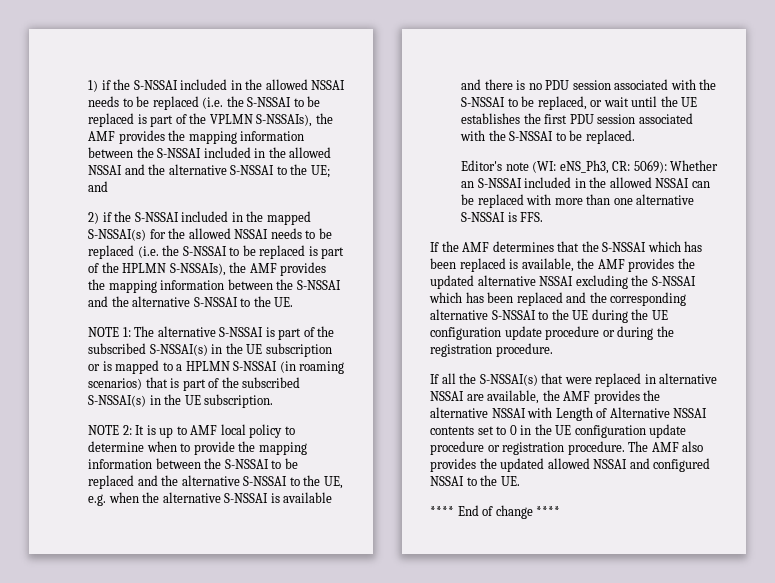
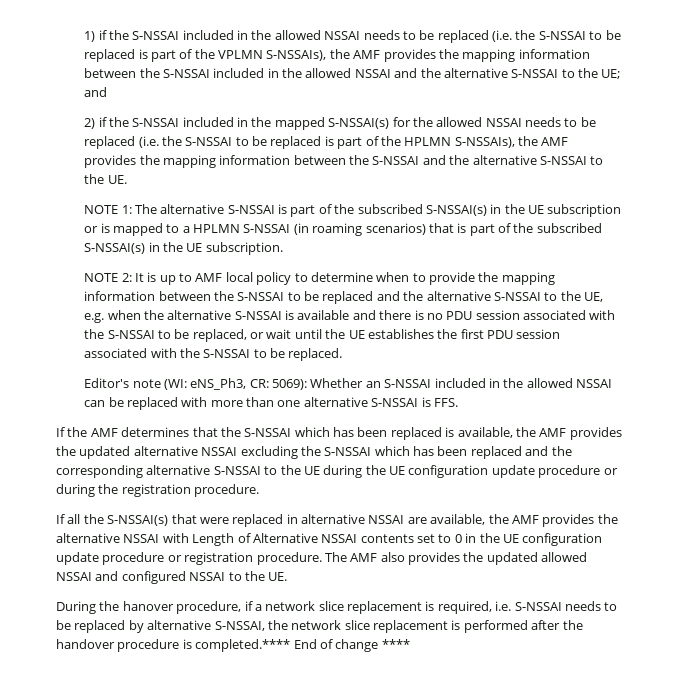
- **** End of change ****
+ During the hanover procedure, if a network slice replacement is required, i.e. S-NSSAI needs to be replaced by alternative S-NSSAI, the network slice replacement is performed after the handover procedure is completed.**** End of change ****

